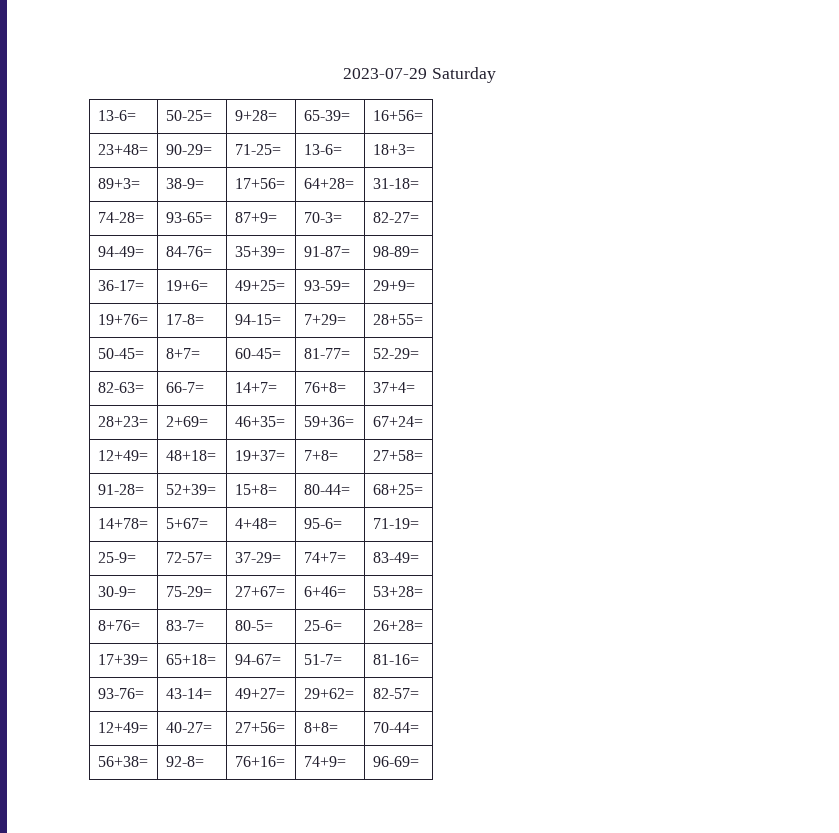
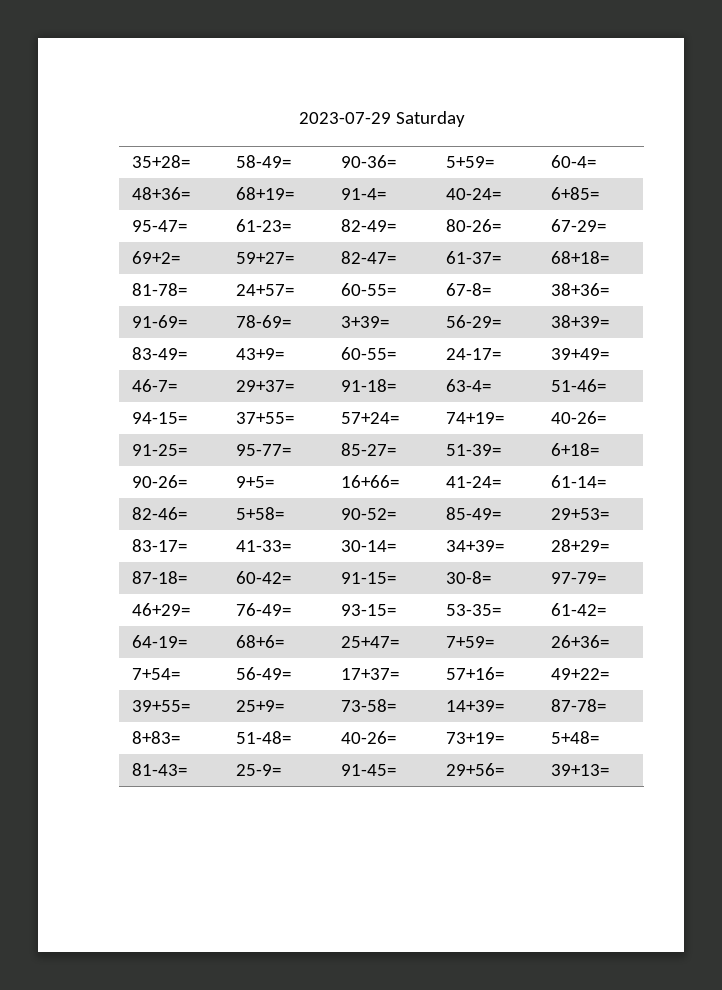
- 13-6= | 50-25= | 9+28= | 65-39= | 16+56=
- 23+48= | 90-29= | 71-25= | 13-6= | 18+3=
- 89+3= | 38-9= | 17+56= | 64+28= | 31-18=
- 74-28= | 93-65= | 87+9= | 70-3= | 82-27=
- 94-49= | 84-76= | 35+39= | 91-87= | 98-89=
- 36-17= | 19+6= | 49+25= | 93-59= | 29+9=
- 19+76= | 17-8= | 94-15= | 7+29= | 28+55=
- 50-45= | 8+7= | 60-45= | 81-77= | 52-29=
- 82-63= | 66-7= | 14+7= | 76+8= | 37+4=
- 28+23= | 2+69= | 46+35= | 59+36= | 67+24=
- 12+49= | 48+18= | 19+37= | 7+8= | 27+58=
- 91-28= | 52+39= | 15+8= | 80-44= | 68+25=
- 14+78= | 5+67= | 4+48= | 95-6= | 71-19=
- 25-9= | 72-57= | 37-29= | 74+7= | 83-49=
- 30-9= | 75-29= | 27+67= | 6+46= | 53+28=
- 8+76= | 83-7= | 80-5= | 25-6= | 26+28=
- 17+39= | 65+18= | 94-67= | 51-7= | 81-16=
- 93-76= | 43-14= | 49+27= | 29+62= | 82-57=
- 12+49= | 40-27= | 27+56= | 8+8= | 70-44=
- 56+38= | 92-8= | 76+16= | 74+9= | 96-69=
+ 35+28= | 58-49= | 90-36= | 5+59= | 60-4=
+ 48+36= | 68+19= | 91-4= | 40-24= | 6+85=
+ 95-47= | 61-23= | 82-49= | 80-26= | 67-29=
+ 69+2= | 59+27= | 82-47= | 61-37= | 68+18=
+ 81-78= | 24+57= | 60-55= | 67-8= | 38+36=
+ 91-69= | 78-69= | 3+39= | 56-29= | 38+39=
+ 83-49= | 43+9= | 60-55= | 24-17= | 39+49=
+ 46-7= | 29+37= | 91-18= | 63-4= | 51-46=
+ 94-15= | 37+55= | 57+24= | 74+19= | 40-26=
+ 91-25= | 95-77= | 85-27= | 51-39= | 6+18=
+ 90-26= | 9+5= | 16+66= | 41-24= | 61-14=
+ 82-46= | 5+58= | 90-52= | 85-49= | 29+53=
+ 83-17= | 41-33= | 30-14= | 34+39= | 28+29=
+ 87-18= | 60-42= | 91-15= | 30-8= | 97-79=
+ 46+29= | 76-49= | 93-15= | 53-35= | 61-42=
+ 64-19= | 68+6= | 25+47= | 7+59= | 26+36=
+ 7+54= | 56-49= | 17+37= | 57+16= | 49+22=
+ 39+55= | 25+9= | 73-58= | 14+39= | 87-78=
+ 8+83= | 51-48= | 40-26= | 73+19= | 5+48=
+ 81-43= | 25-9= | 91-45= | 29+56= | 39+13=

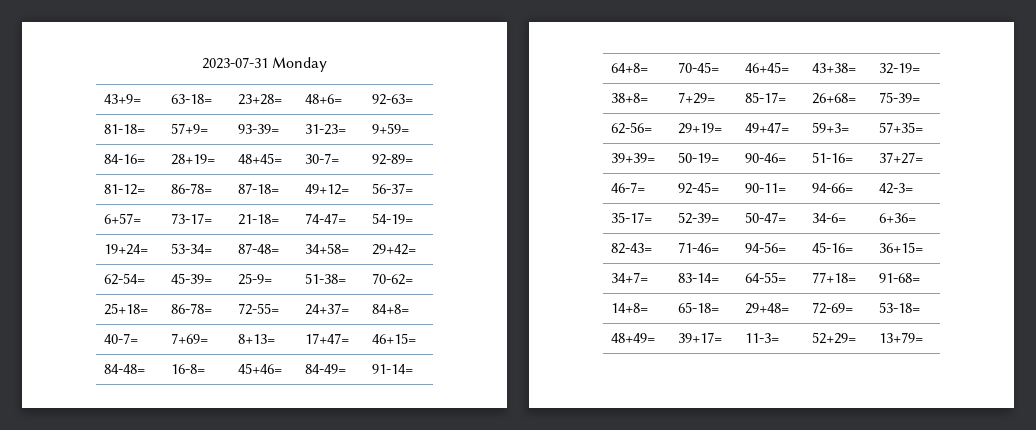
- 2023-07-29 Saturday
- 35+28= | 58-49= | 90-36= | 5+59= | 60-4=
- 48+36= | 68+19= | 91-4= | 40-24= | 6+85=
- 95-47= | 61-23= | 82-49= | 80-26= | 67-29=
- 69+2= | 59+27= | 82-47= | 61-37= | 68+18=
- 81-78= | 24+57= | 60-55= | 67-8= | 38+36=
- 91-69= | 78-69= | 3+39= | 56-29= | 38+39=
- 83-49= | 43+9= | 60-55= | 24-17= | 39+49=
- 46-7= | 29+37= | 91-18= | 63-4= | 51-46=
- 94-15= | 37+55= | 57+24= | 74+19= | 40-26=
- 91-25= | 95-77= | 85-27= | 51-39= | 6+18=
- 90-26= | 9+5= | 16+66= | 41-24= | 61-14=
- 82-46= | 5+58= | 90-52= | 85-49= | 29+53=
- 83-17= | 41-33= | 30-14= | 34+39= | 28+29=
- 87-18= | 60-42= | 91-15= | 30-8= | 97-79=
- 46+29= | 76-49= | 93-15= | 53-35= | 61-42=
- 64-19= | 68+6= | 25+47= | 7+59= | 26+36=
- 7+54= | 56-49= | 17+37= | 57+16= | 49+22=
- 39+55= | 25+9= | 73-58= | 14+39= | 87-78=
- 8+83= | 51-48= | 40-26= | 73+19= | 5+48=
- 81-43= | 25-9= | 91-45= | 29+56= | 39+13=
+ 2023-07-31 Monday
+ 43+9= | 63-18= | 23+28= | 48+6= | 92-63=
+ 81-18= | 57+9= | 93-39= | 31-23= | 9+59=
+ 84-16= | 28+19= | 48+45= | 30-7= | 92-89=
+ 81-12= | 86-78= | 87-18= | 49+12= | 56-37=
+ 6+57= | 73-17= | 21-18= | 74-47= | 54-19=
+ 19+24= | 53-34= | 87-48= | 34+58= | 29+42=
+ 62-54= | 45-39= | 25-9= | 51-38= | 70-62=
+ 25+18= | 86-78= | 72-55= | 24+37= | 84+8=
+ 40-7= | 7+69= | 8+13= | 17+47= | 46+15=
+ 84-48= | 16-8= | 45+46= | 84-49= | 91-14=
+ 64+8= | 70-45= | 46+45= | 43+38= | 32-19=
+ 38+8= | 7+29= | 85-17= | 26+68= | 75-39=
+ 62-56= | 29+19= | 49+47= | 59+3= | 57+35=
+ 39+39= | 50-19= | 90-46= | 51-16= | 37+27=
+ 46-7= | 92-45= | 90-11= | 94-66= | 42-3=
+ 35-17= | 52-39= | 50-47= | 34-6= | 6+36=
+ 82-43= | 71-46= | 94-56= | 45-16= | 36+15=
+ 34+7= | 83-14= | 64-55= | 77+18= | 91-68=
+ 14+8= | 65-18= | 29+48= | 72-69= | 53-18=
+ 48+49= | 39+17= | 11-3= | 52+29= | 13+79=

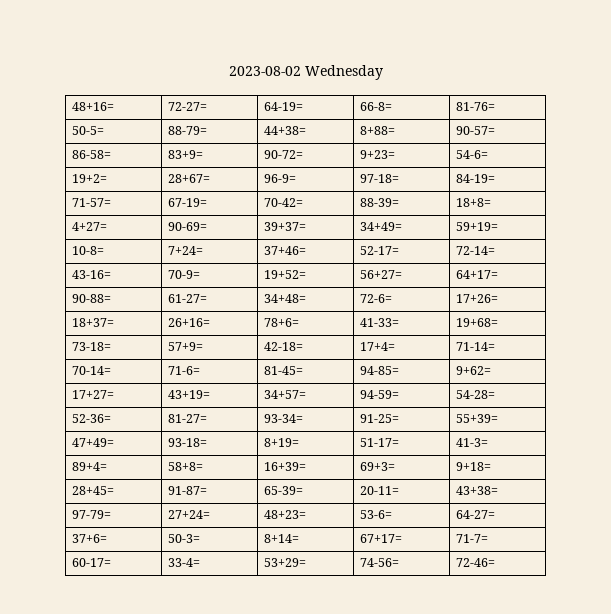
- 2023-07-31 Monday
- 43+9= | 63-18= | 23+28= | 48+6= | 92-63=
- 81-18= | 57+9= | 93-39= | 31-23= | 9+59=
- 84-16= | 28+19= | 48+45= | 30-7= | 92-89=
- 81-12= | 86-78= | 87-18= | 49+12= | 56-37=
- 6+57= | 73-17= | 21-18= | 74-47= | 54-19=
- 19+24= | 53-34= | 87-48= | 34+58= | 29+42=
- 62-54= | 45-39= | 25-9= | 51-38= | 70-62=
- 25+18= | 86-78= | 72-55= | 24+37= | 84+8=
- 40-7= | 7+69= | 8+13= | 17+47= | 46+15=
- 84-48= | 16-8= | 45+46= | 84-49= | 91-14=
- 64+8= | 70-45= | 46+45= | 43+38= | 32-19=
- 38+8= | 7+29= | 85-17= | 26+68= | 75-39=
- 62-56= | 29+19= | 49+47= | 59+3= | 57+35=
- 39+39= | 50-19= | 90-46= | 51-16= | 37+27=
- 46-7= | 92-45= | 90-11= | 94-66= | 42-3=
- 35-17= | 52-39= | 50-47= | 34-6= | 6+36=
- 82-43= | 71-46= | 94-56= | 45-16= | 36+15=
- 34+7= | 83-14= | 64-55= | 77+18= | 91-68=
- 14+8= | 65-18= | 29+48= | 72-69= | 53-18=
- 48+49= | 39+17= | 11-3= | 52+29= | 13+79=
+ 2023-08-02 Wednesday
+ 48+16= | 72-27= | 64-19= | 66-8= | 81-76=
+ 50-5= | 88-79= | 44+38= | 8+88= | 90-57=
+ 86-58= | 83+9= | 90-72= | 9+23= | 54-6=
+ 19+2= | 28+67= | 96-9= | 97-18= | 84-19=
+ 71-57= | 67-19= | 70-42= | 88-39= | 18+8=
+ 4+27= | 90-69= | 39+37= | 34+49= | 59+19=
+ 10-8= | 7+24= | 37+46= | 52-17= | 72-14=
+ 43-16= | 70-9= | 19+52= | 56+27= | 64+17=
+ 90-88= | 61-27= | 34+48= | 72-6= | 17+26=
+ 18+37= | 26+16= | 78+6= | 41-33= | 19+68=
+ 73-18= | 57+9= | 42-18= | 17+4= | 71-14=
+ 70-14= | 71-6= | 81-45= | 94-85= | 9+62=
+ 17+27= | 43+19= | 34+57= | 94-59= | 54-28=
+ 52-36= | 81-27= | 93-34= | 91-25= | 55+39=
+ 47+49= | 93-18= | 8+19= | 51-17= | 41-3=
+ 89+4= | 58+8= | 16+39= | 69+3= | 9+18=
+ 28+45= | 91-87= | 65-39= | 20-11= | 43+38=
+ 97-79= | 27+24= | 48+23= | 53-6= | 64-27=
+ 37+6= | 50-3= | 8+14= | 67+17= | 71-7=
+ 60-17= | 33-4= | 53+29= | 74-56= | 72-46=

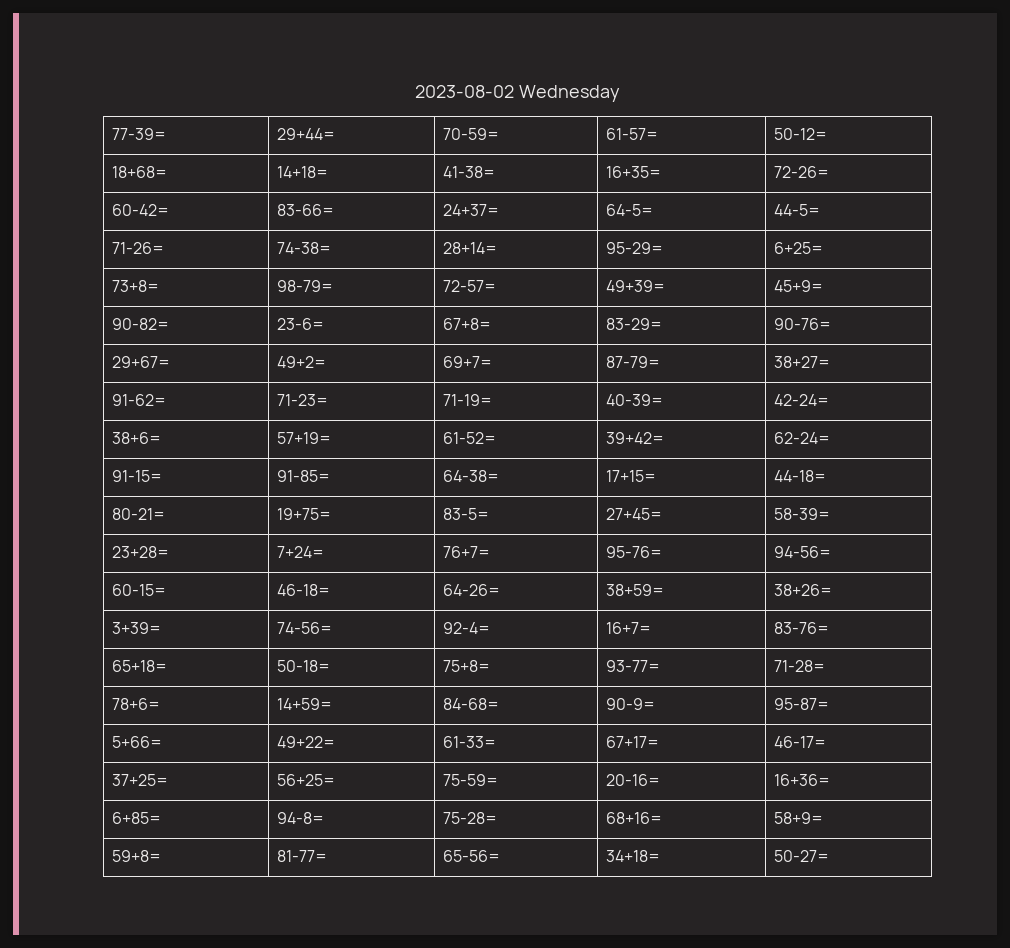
- 48+16= | 72-27= | 64-19= | 66-8= | 81-76=
- 50-5= | 88-79= | 44+38= | 8+88= | 90-57=
- 86-58= | 83+9= | 90-72= | 9+23= | 54-6=
- 19+2= | 28+67= | 96-9= | 97-18= | 84-19=
- 71-57= | 67-19= | 70-42= | 88-39= | 18+8=
- 4+27= | 90-69= | 39+37= | 34+49= | 59+19=
- 10-8= | 7+24= | 37+46= | 52-17= | 72-14=
- 43-16= | 70-9= | 19+52= | 56+27= | 64+17=
- 90-88= | 61-27= | 34+48= | 72-6= | 17+26=
- 18+37= | 26+16= | 78+6= | 41-33= | 19+68=
- 73-18= | 57+9= | 42-18= | 17+4= | 71-14=
- 70-14= | 71-6= | 81-45= | 94-85= | 9+62=
- 17+27= | 43+19= | 34+57= | 94-59= | 54-28=
- 52-36= | 81-27= | 93-34= | 91-25= | 55+39=
- 47+49= | 93-18= | 8+19= | 51-17= | 41-3=
- 89+4= | 58+8= | 16+39= | 69+3= | 9+18=
- 28+45= | 91-87= | 65-39= | 20-11= | 43+38=
- 97-79= | 27+24= | 48+23= | 53-6= | 64-27=
- 37+6= | 50-3= | 8+14= | 67+17= | 71-7=
- 60-17= | 33-4= | 53+29= | 74-56= | 72-46=
+ 77-39= | 29+44= | 70-59= | 61-57= | 50-12=
+ 18+68= | 14+18= | 41-38= | 16+35= | 72-26=
+ 60-42= | 83-66= | 24+37= | 64-5= | 44-5=
+ 71-26= | 74-38= | 28+14= | 95-29= | 6+25=
+ 73+8= | 98-79= | 72-57= | 49+39= | 45+9=
+ 90-82= | 23-6= | 67+8= | 83-29= | 90-76=
+ 29+67= | 49+2= | 69+7= | 87-79= | 38+27=
+ 91-62= | 71-23= | 71-19= | 40-39= | 42-24=
+ 38+6= | 57+19= | 61-52= | 39+42= | 62-24=
+ 91-15= | 91-85= | 64-38= | 17+15= | 44-18=
+ 80-21= | 19+75= | 83-5= | 27+45= | 58-39=
+ 23+28= | 7+24= | 76+7= | 95-76= | 94-56=
+ 60-15= | 46-18= | 64-26= | 38+59= | 38+26=
+ 3+39= | 74-56= | 92-4= | 16+7= | 83-76=
+ 65+18= | 50-18= | 75+8= | 93-77= | 71-28=
+ 78+6= | 14+59= | 84-68= | 90-9= | 95-87=
+ 5+66= | 49+22= | 61-33= | 67+17= | 46-17=
+ 37+25= | 56+25= | 75-59= | 20-16= | 16+36=
+ 6+85= | 94-8= | 75-28= | 68+16= | 58+9=
+ 59+8= | 81-77= | 65-56= | 34+18= | 50-27=

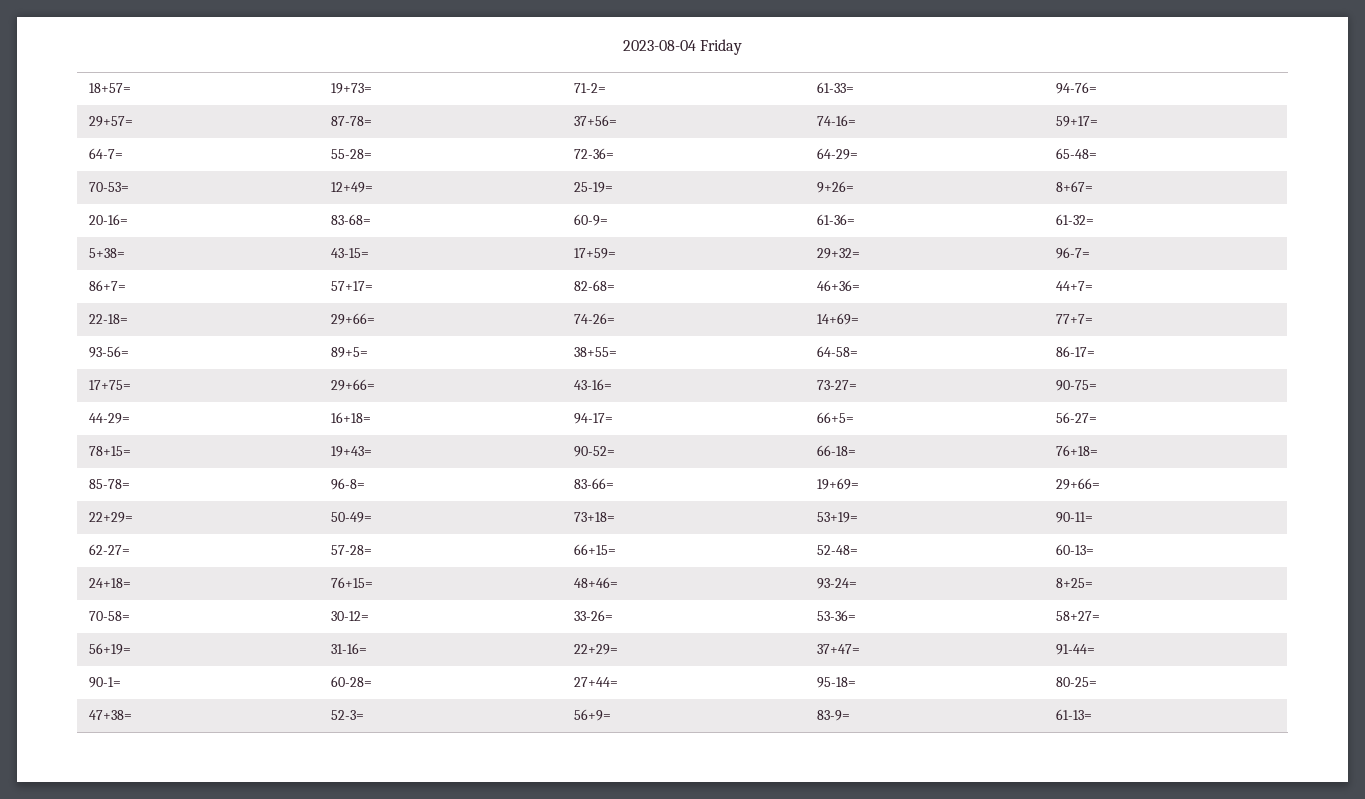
- 2023-08-02 Wednesday
- 77-39= | 29+44= | 70-59= | 61-57= | 50-12=
- 18+68= | 14+18= | 41-38= | 16+35= | 72-26=
- 60-42= | 83-66= | 24+37= | 64-5= | 44-5=
- 71-26= | 74-38= | 28+14= | 95-29= | 6+25=
- 73+8= | 98-79= | 72-57= | 49+39= | 45+9=
- 90-82= | 23-6= | 67+8= | 83-29= | 90-76=
- 29+67= | 49+2= | 69+7= | 87-79= | 38+27=
- 91-62= | 71-23= | 71-19= | 40-39= | 42-24=
- 38+6= | 57+19= | 61-52= | 39+42= | 62-24=
- 91-15= | 91-85= | 64-38= | 17+15= | 44-18=
- 80-21= | 19+75= | 83-5= | 27+45= | 58-39=
- 23+28= | 7+24= | 76+7= | 95-76= | 94-56=
- 60-15= | 46-18= | 64-26= | 38+59= | 38+26=
- 3+39= | 74-56= | 92-4= | 16+7= | 83-76=
- 65+18= | 50-18= | 75+8= | 93-77= | 71-28=
- 78+6= | 14+59= | 84-68= | 90-9= | 95-87=
- 5+66= | 49+22= | 61-33= | 67+17= | 46-17=
- 37+25= | 56+25= | 75-59= | 20-16= | 16+36=
- 6+85= | 94-8= | 75-28= | 68+16= | 58+9=
- 59+8= | 81-77= | 65-56= | 34+18= | 50-27=
+ 2023-08-04 Friday
+ 18+57= | 19+73= | 71-2= | 61-33= | 94-76=
+ 29+57= | 87-78= | 37+56= | 74-16= | 59+17=
+ 64-7= | 55-28= | 72-36= | 64-29= | 65-48=
+ 70-53= | 12+49= | 25-19= | 9+26= | 8+67=
+ 20-16= | 83-68= | 60-9= | 61-36= | 61-32=
+ 5+38= | 43-15= | 17+59= | 29+32= | 96-7=
+ 86+7= | 57+17= | 82-68= | 46+36= | 44+7=
+ 22-18= | 29+66= | 74-26= | 14+69= | 77+7=
+ 93-56= | 89+5= | 38+55= | 64-58= | 86-17=
+ 17+75= | 29+66= | 43-16= | 73-27= | 90-75=
+ 44-29= | 16+18= | 94-17= | 66+5= | 56-27=
+ 78+15= | 19+43= | 90-52= | 66-18= | 76+18=
+ 85-78= | 96-8= | 83-66= | 19+69= | 29+66=
+ 22+29= | 50-49= | 73+18= | 53+19= | 90-11=
+ 62-27= | 57-28= | 66+15= | 52-48= | 60-13=
+ 24+18= | 76+15= | 48+46= | 93-24= | 8+25=
+ 70-58= | 30-12= | 33-26= | 53-36= | 58+27=
+ 56+19= | 31-16= | 22+29= | 37+47= | 91-44=
+ 90-1= | 60-28= | 27+44= | 95-18= | 80-25=
+ 47+38= | 52-3= | 56+9= | 83-9= | 61-13=

